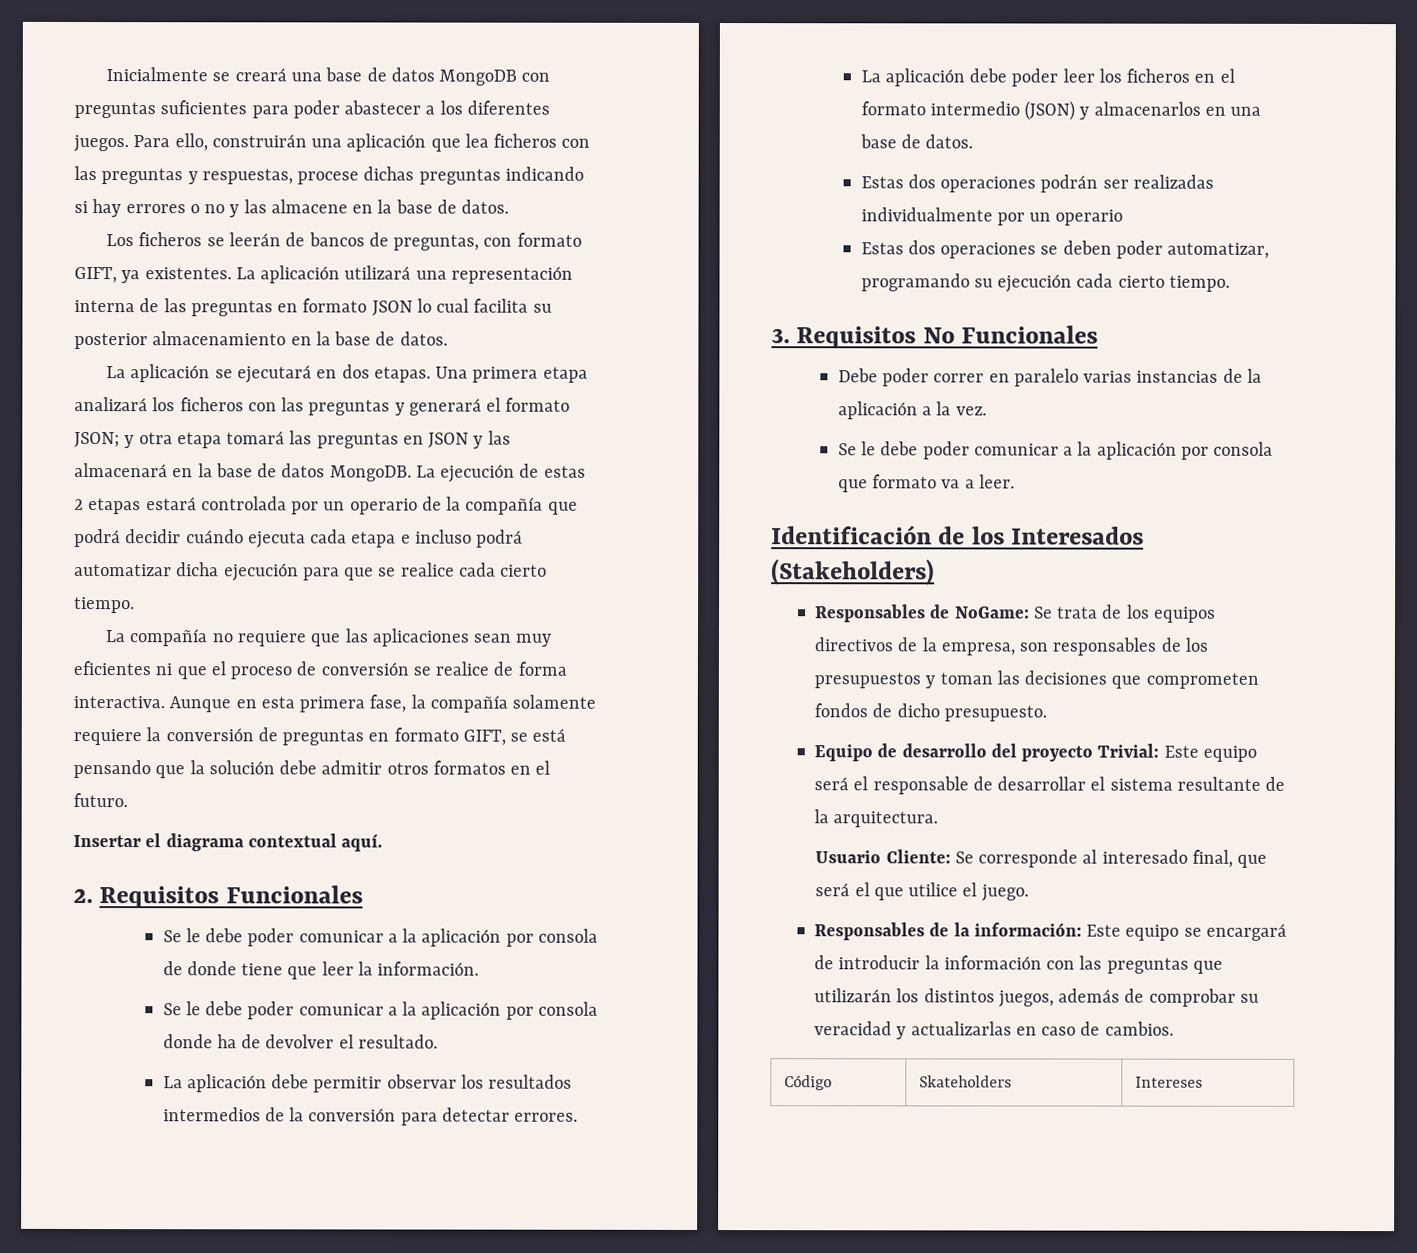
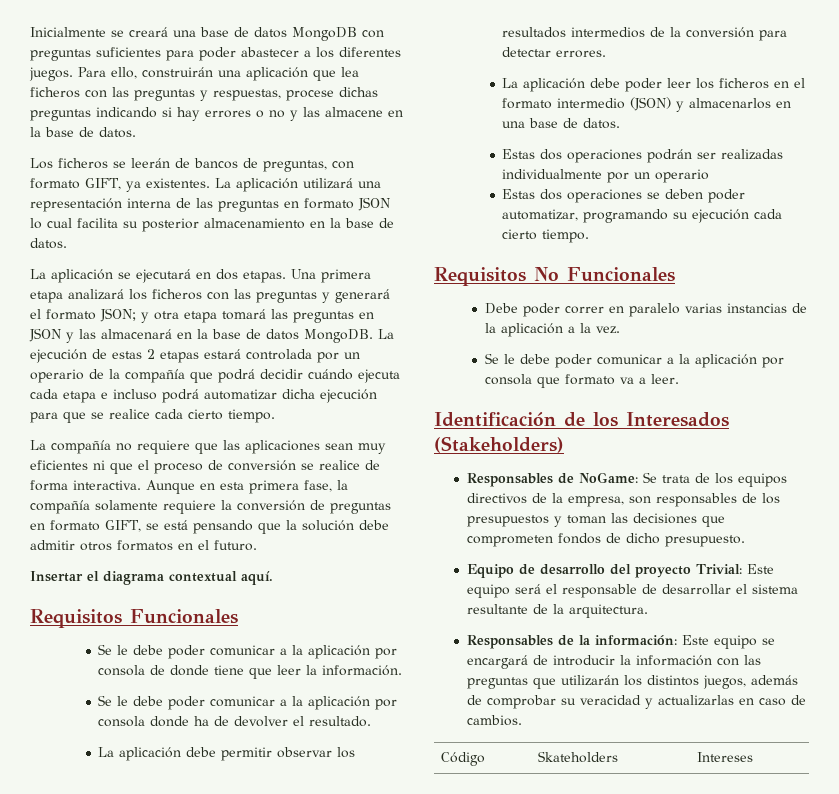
- 2. Requisitos Funcionales
+ Requisitos Funcionales
- 3. Requisitos No Funcionales
+ Requisitos No Funcionales
- Usuario Cliente: Se corresponde al interesado final, que será el que utilice el juego.

